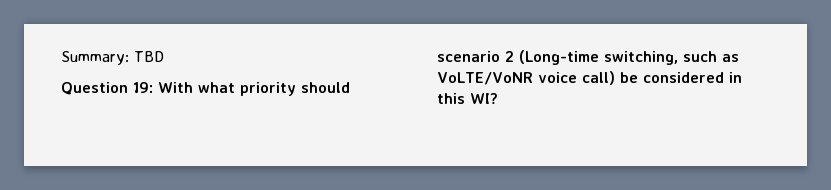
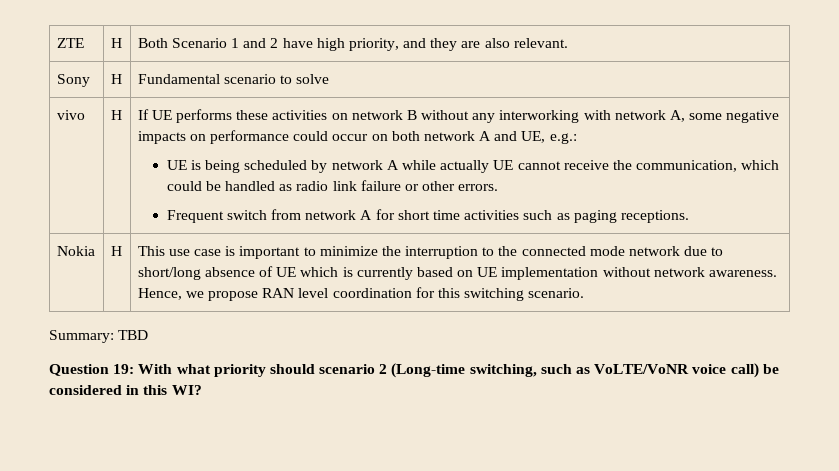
+ ZTE | H | Both Scenario 1 and 2 have high priority, and they are also relevant.
+ Sony | H | Fundamental scenario to solve
+ vivo | H | If UE performs these activities on network B without any interworking with network A, some negative impacts on performance could occur on both network A and UE, e.g.:
+ UE is being scheduled by network A while actually UE cannot receive the communication, which could be handled as radio link failure or other errors.
+ Frequent switch from network A for short time activities such as paging receptions.
+ Nokia | H | This use case is important to minimize the interruption to the connected mode network due to short/long absence of UE which is currently based on UE implementation without network awareness. Hence, we propose RAN level coordination for this switching scenario.

